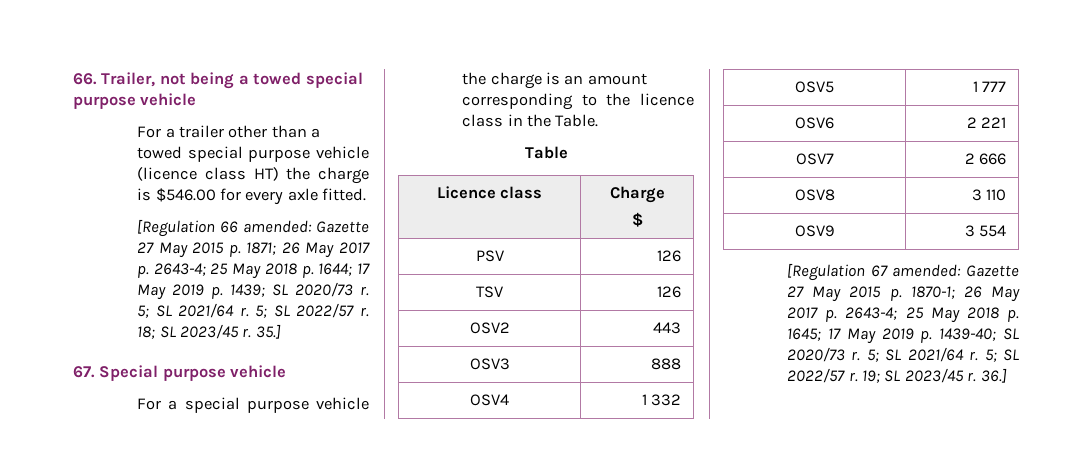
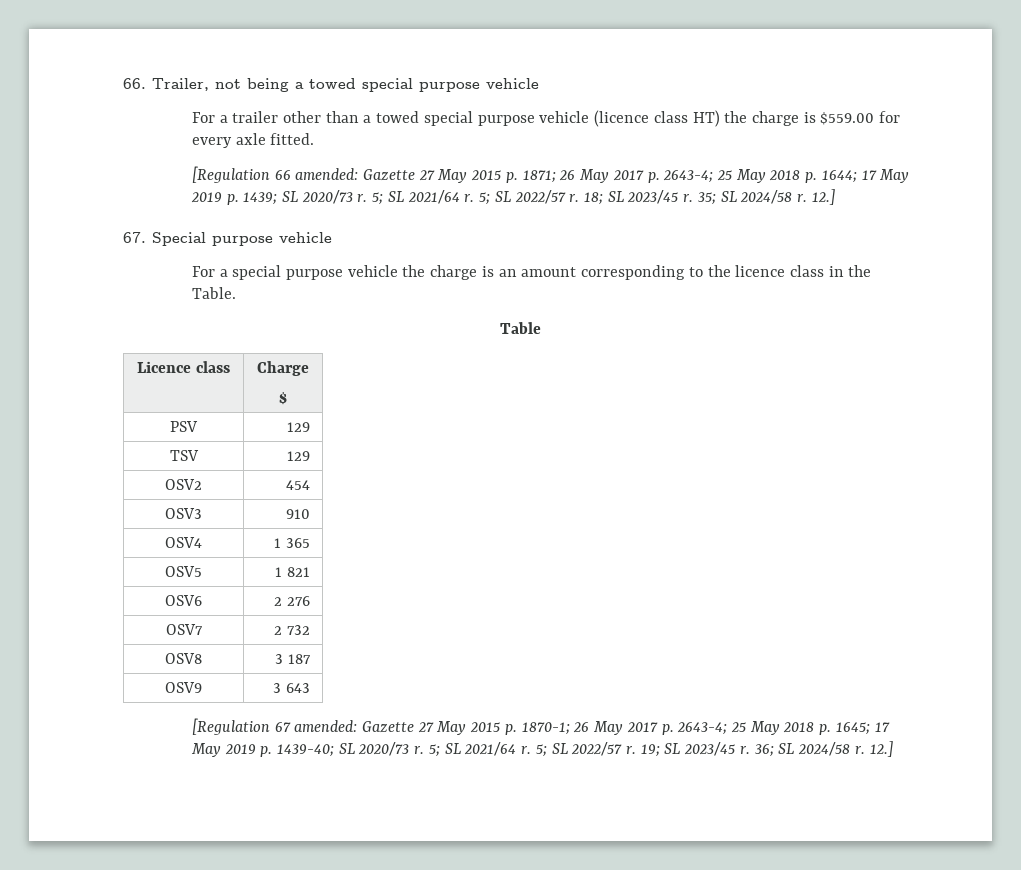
- For a trailer other than a towed special purpose vehicle (licence class HT) the charge is $546.00 for every axle fitted.
+ For a trailer other than a towed special purpose vehicle (licence class HT) the charge is $559.00 for every axle fitted.
- 35.]
+ 35; SL 2024/58 r. 12.]
- PSV | 126
+ PSV | 129
- TSV | 126
+ TSV | 129
- OSV2 | 443
+ OSV2 | 454
- OSV3 | 888
+ OSV3 | 910
- OSV4 | 1 332
+ OSV4 | 1 365
- OSV5 | 1 777
+ OSV5 | 1 821
- OSV6 | 2 221
+ OSV6 | 2 276
- OSV7 | 2 666
+ OSV7 | 2 732
- OSV8 | 3 110
+ OSV8 | 3 187
- OSV9 | 3 554
+ OSV9 | 3 643
- 36.]
+ 36; SL 2024/58 r. 12.]

